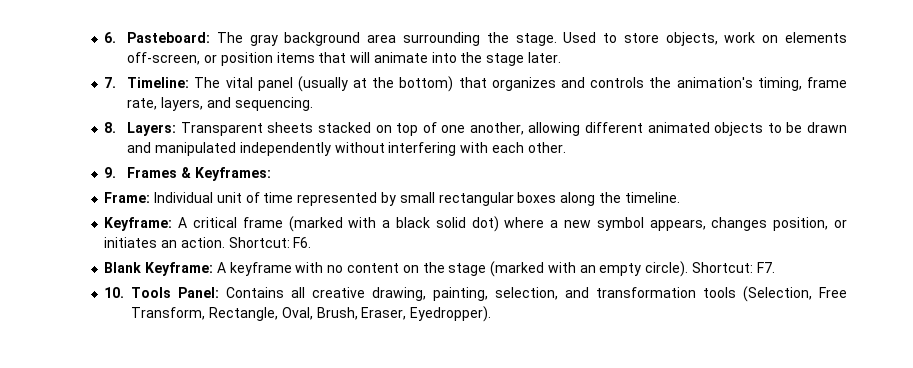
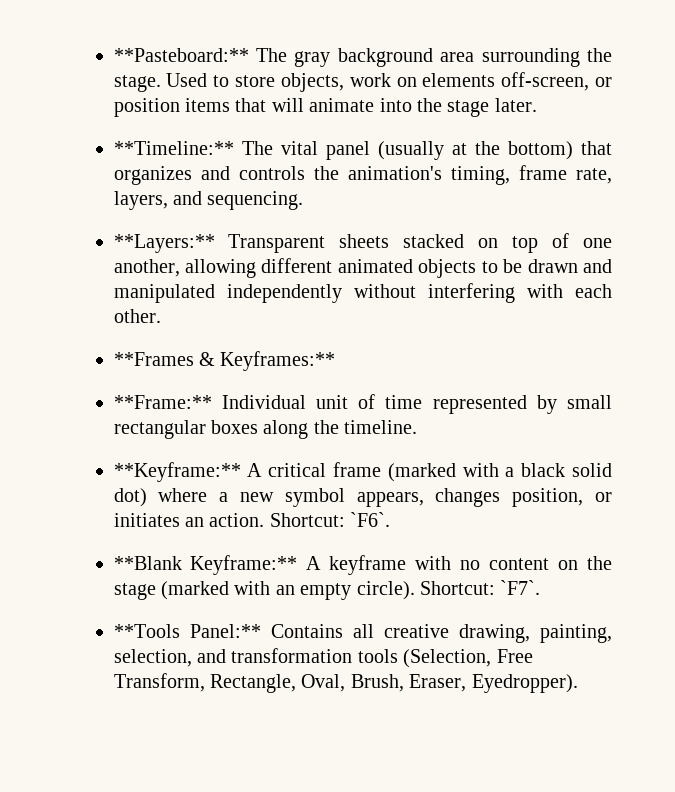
- 6. Pasteboard: The gray background area surrounding the stage.
+ **Pasteboard:** The gray background area surrounding the stage.
- 7. Timeline: The vital panel (usually at the bottom) that organizes and controls the animation's timing, frame rate, layers, and sequencing.
+ **Timeline:** The vital panel (usually at the bottom) that organizes and controls the animation's timing, frame rate, layers, and sequencing.
- 8. Layers: Transparent sheets stacked on top of one another, allowing different animated objects to be drawn and manipulated independently without interfering with each other.
+ **Layers:** Transparent sheets stacked on top of one another, allowing different animated objects to be drawn and manipulated independently without interfering with each other.
- 9. Frames & Keyframes:
- Frame: Individual unit of time represented by small rectangular boxes along the timeline.
+ **Frames & Keyframes:**
+ **Frame:** Individual unit of time represented by small rectangular boxes along the timeline.
- Keyframe: A critical frame (marked with a black solid dot) where a new symbol appears, changes position, or initiates an action.
+ **Keyframe:** A critical frame (marked with a black solid dot) where a new symbol appears, changes position, or initiates an action.
- Shortcut: F6.
- Blank Keyframe: A keyframe with no content on the stage (marked with an empty circle).
+ Shortcut: `F6`.
+ **Blank Keyframe:** A keyframe with no content on the stage (marked with an empty circle).
- Shortcut: F7.
- 10. Tools Panel: Contains all creative drawing, painting, selection, and transformation tools (Selection, Free Transform, Rectangle, Oval, Brush, Eraser, Eyedropper).
+ Shortcut: `F7`.
+ **Tools Panel:** Contains all creative drawing, painting, selection, and transformation tools (Selection, Free Transform, Rectangle, Oval, Brush, Eraser, Eyedropper).

